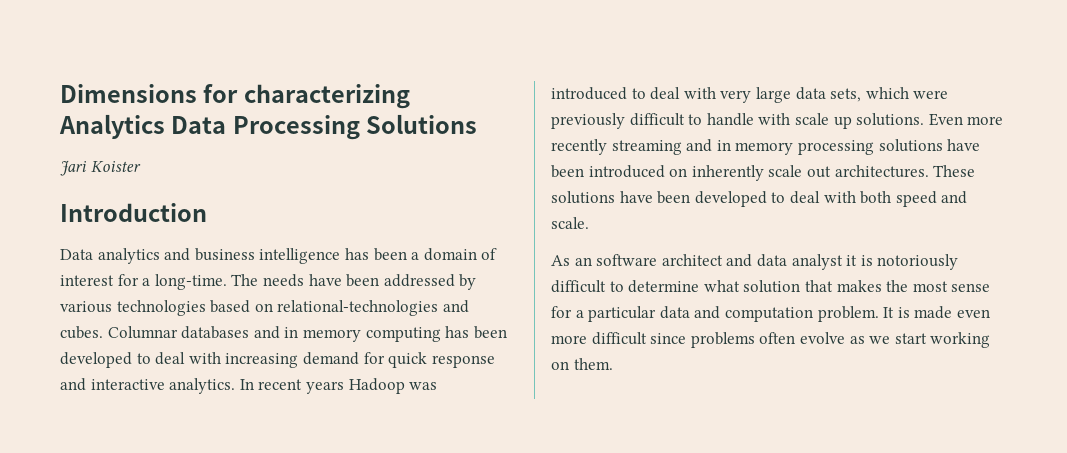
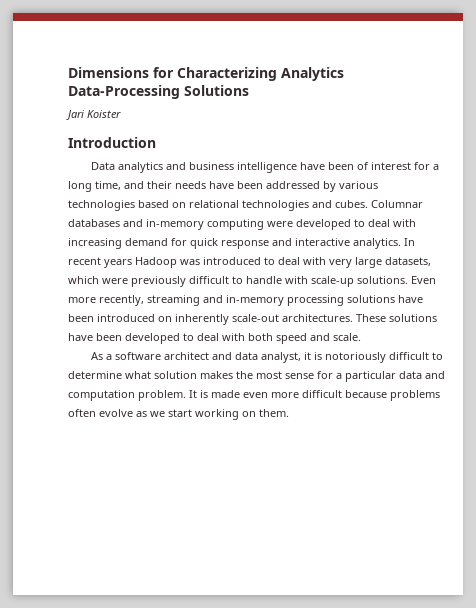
- Dimensions for characterizing Analytics Data Processing Solutions
+ Dimensions for Characterizing Analytics Data-Processing Solutions
- Data analytics and business intelligence has been a domain of interest for a long-time. The needs have been addressed by various technologies based on relational-technologies and cubes.
+ Data analytics and business intelligence have been of interest for a long time, and their needs have been addressed by various technologies based on relational technologies and cubes.
- Columnar databases and in memory computing has been developed to deal with increasing demand for quick response and interactive analytics.
+ Columnar databases and in-memory computing were developed to deal with increasing demand for quick response and interactive analytics.
- In recent years Hadoop was introduced to deal with very large data sets, which were previously difficult to handle with scale up solutions.
+ In recent years Hadoop was introduced to deal with very large datasets, which were previously difficult to handle with scale-up solutions.
- Even more recently streaming and in memory processing solutions have been introduced on inherently scale out architectures.
+ Even more recently, streaming and in-memory processing solutions have been introduced on inherently scale-out architectures.
- As an software architect and data analyst it is notoriously difficult to determine what solution that makes the most sense for a particular data and computation problem.
+ As a software architect and data analyst, it is notoriously difficult to determine what solution makes the most sense for a particular data and computation problem.
- It is made even more difficult since problems often evolve as we start working on them.
+ It is made even more difficult because problems often evolve as we start working on them.

